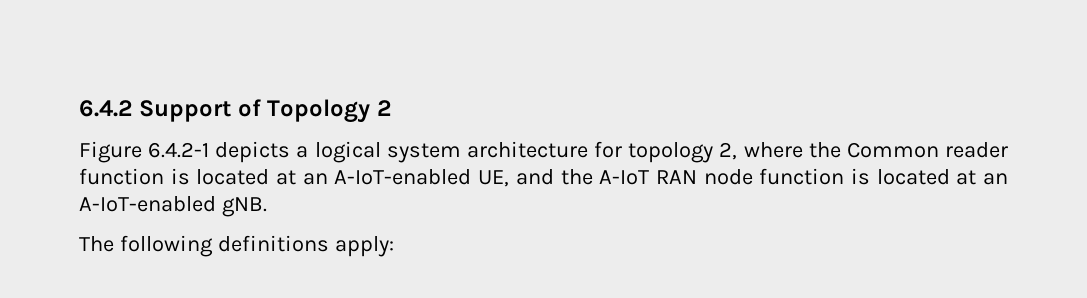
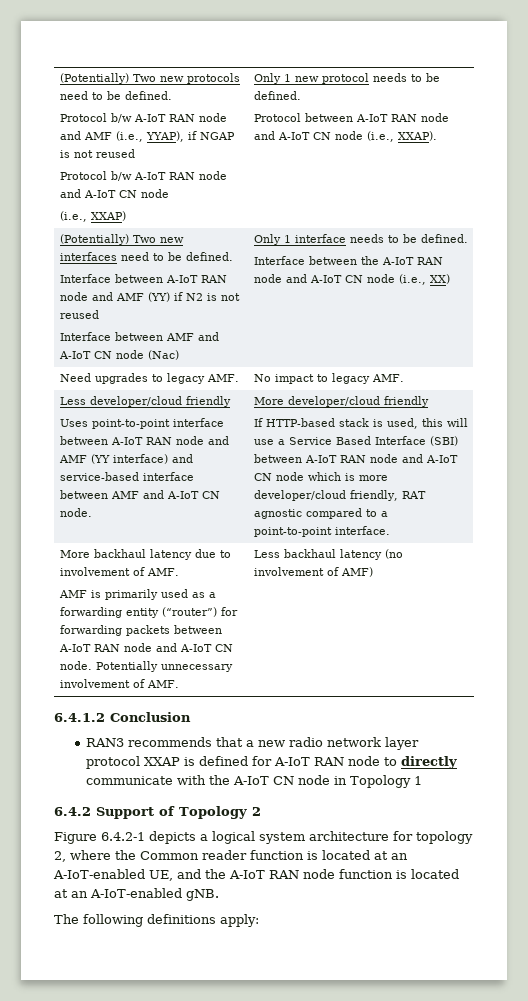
+ (Potentially) Two new protocols need to be defined.
+ Protocol b/w A-IoT RAN node and AMF (i.e., YYAP), if NGAP is not reused
+ Protocol b/w A-IoT RAN node and A-IoT CN node
+ (i.e., XXAP) | Only 1 new protocol needs to be defined.
+ Protocol between A-IoT RAN node and A-IoT CN node (i.e., XXAP).
+ (Potentially) Two new interfaces need to be defined.
+ Interface between A-IoT RAN node and AMF (YY) if N2 is not reused
+ Interface between AMF and A-IoT CN node (Nac) | Only 1 interface needs to be defined.
+ Interface between the A-IoT RAN node and A-IoT CN node (i.e., XX)
+ Need upgrades to legacy AMF. | No impact to legacy AMF.
+ Less developer/cloud friendly
+ Uses point-to-point interface between A-IoT RAN node and AMF (YY interface) and service-based interface between AMF and A-IoT CN node. | More developer/cloud friendly
+ If HTTP-based stack is used, this will use a Service Based Interface (SBI) between A-IoT RAN node and A-IoT CN node which is more developer/cloud friendly, RAT agnostic compared to a point-to-point interface.
+ More backhaul latency due to involvement of AMF.
+ AMF is primarily used as a forwarding entity (“router”) for forwarding packets between A-IoT RAN node and A-IoT CN node. Potentially unnecessary involvement of AMF. | Less backhaul latency (no involvement of AMF)
+ 6.4.1.2 Conclusion
+ RAN3 recommends that a new radio network layer protocol XXAP is defined for A-IoT RAN node to directly communicate with the A-IoT CN node in Topology 1

